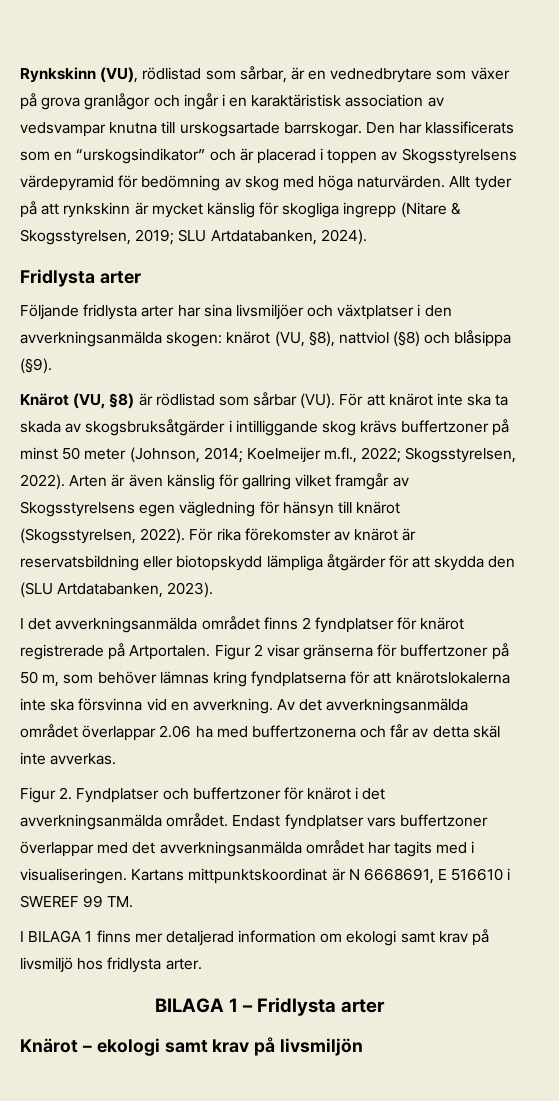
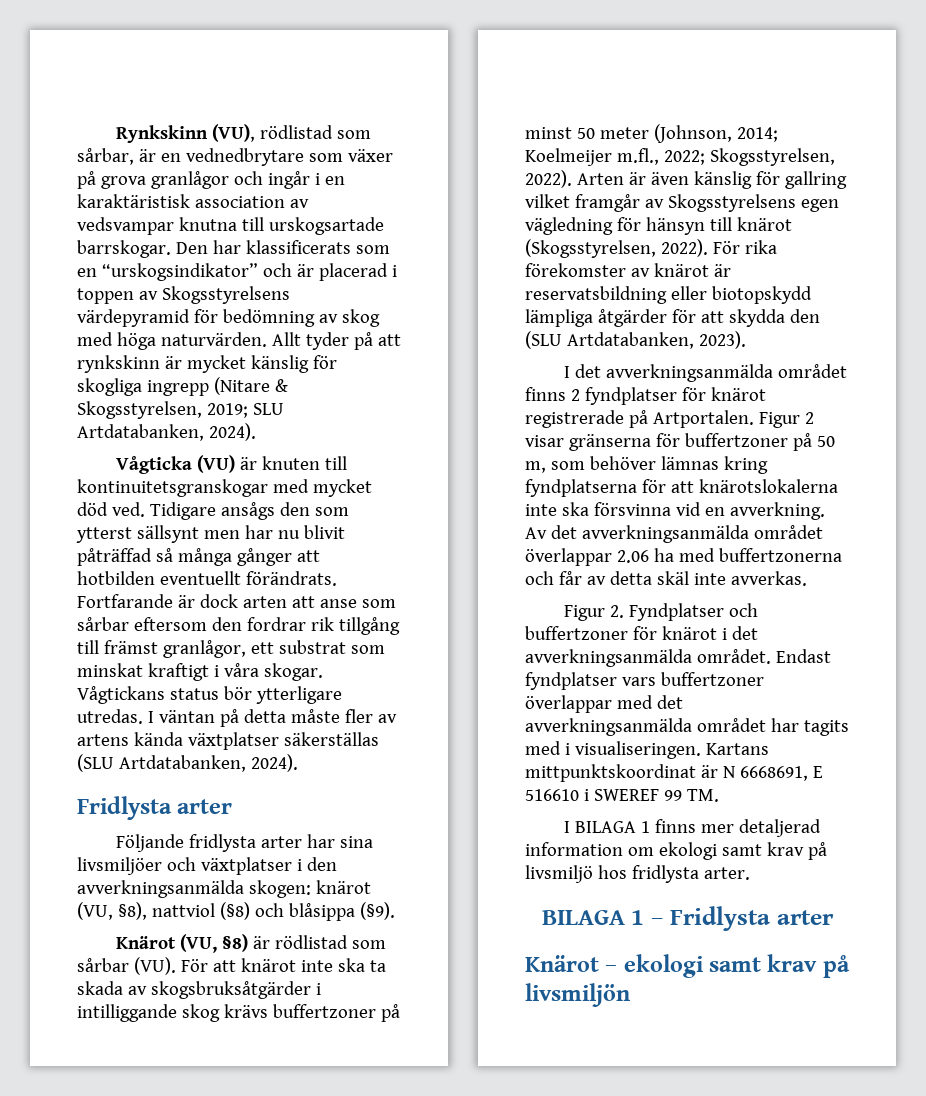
+ Vågticka (VU) är knuten till kontinuitetsgranskogar med mycket död ved. Tidigare ansågs den som ytterst sällsynt men har nu blivit påträffad så många gånger att hotbilden eventuellt förändrats. Fortfarande är dock arten att anse som sårbar eftersom den fordrar rik tillgång till främst granlågor, ett substrat som minskat kraftigt i våra skogar. Vågtickans status bör ytterligare utredas. I väntan på detta måste fler av artens kända växtplatser säkerställas (SLU Artdatabanken, 2024).

